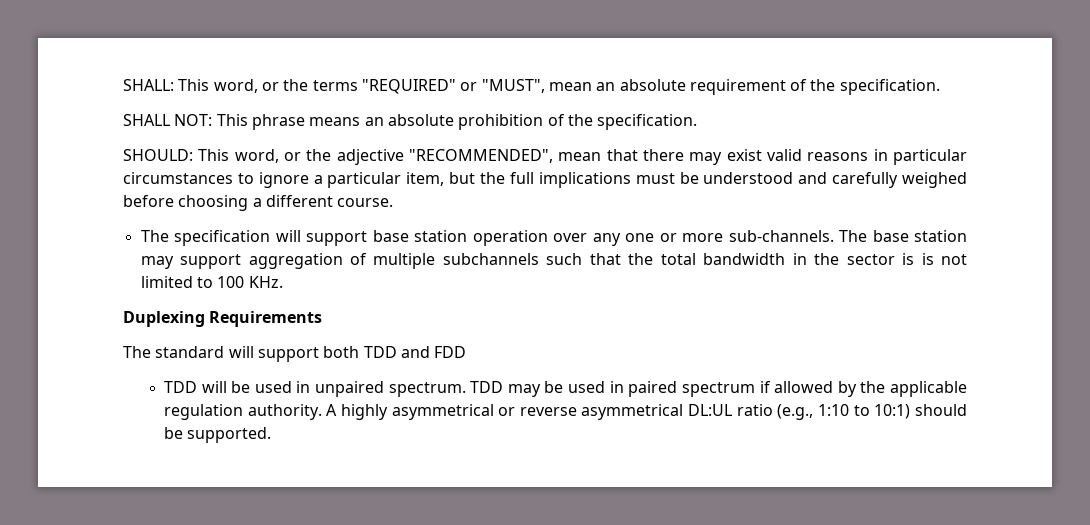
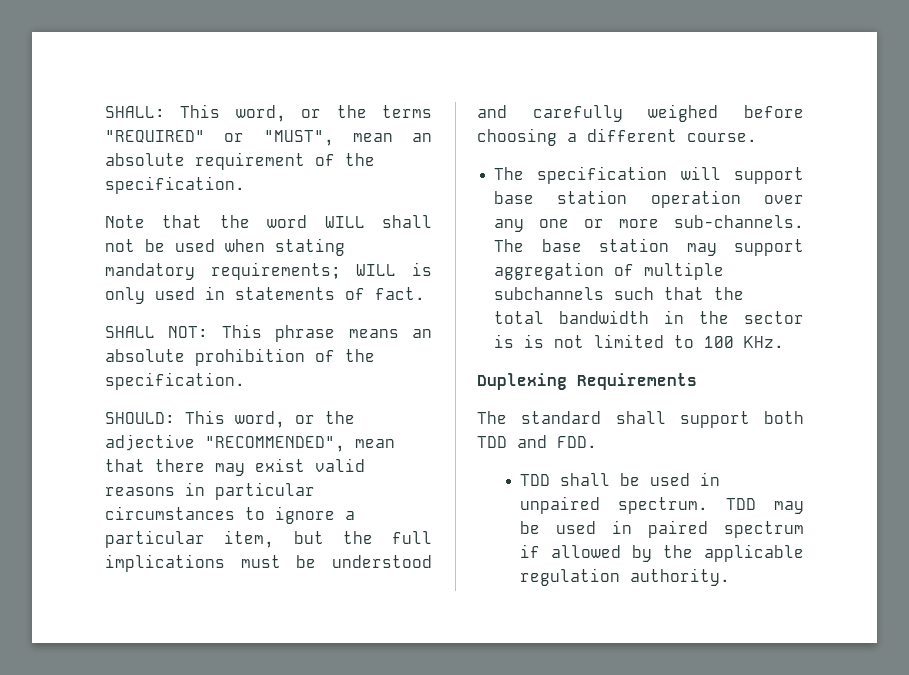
+ Note that the word WILL shall not be used when stating mandatory requirements; WILL is only used in statements of fact.
- The standard will support both TDD and FDD
- TDD will be used in unpaired spectrum.
+ The standard shall support both TDD and FDD.
+ TDD shall be used in unpaired spectrum.
- A highly asymmetrical or reverse asymmetrical DL:UL ratio (e.g., 1:10 to 10:1) should be supported.

